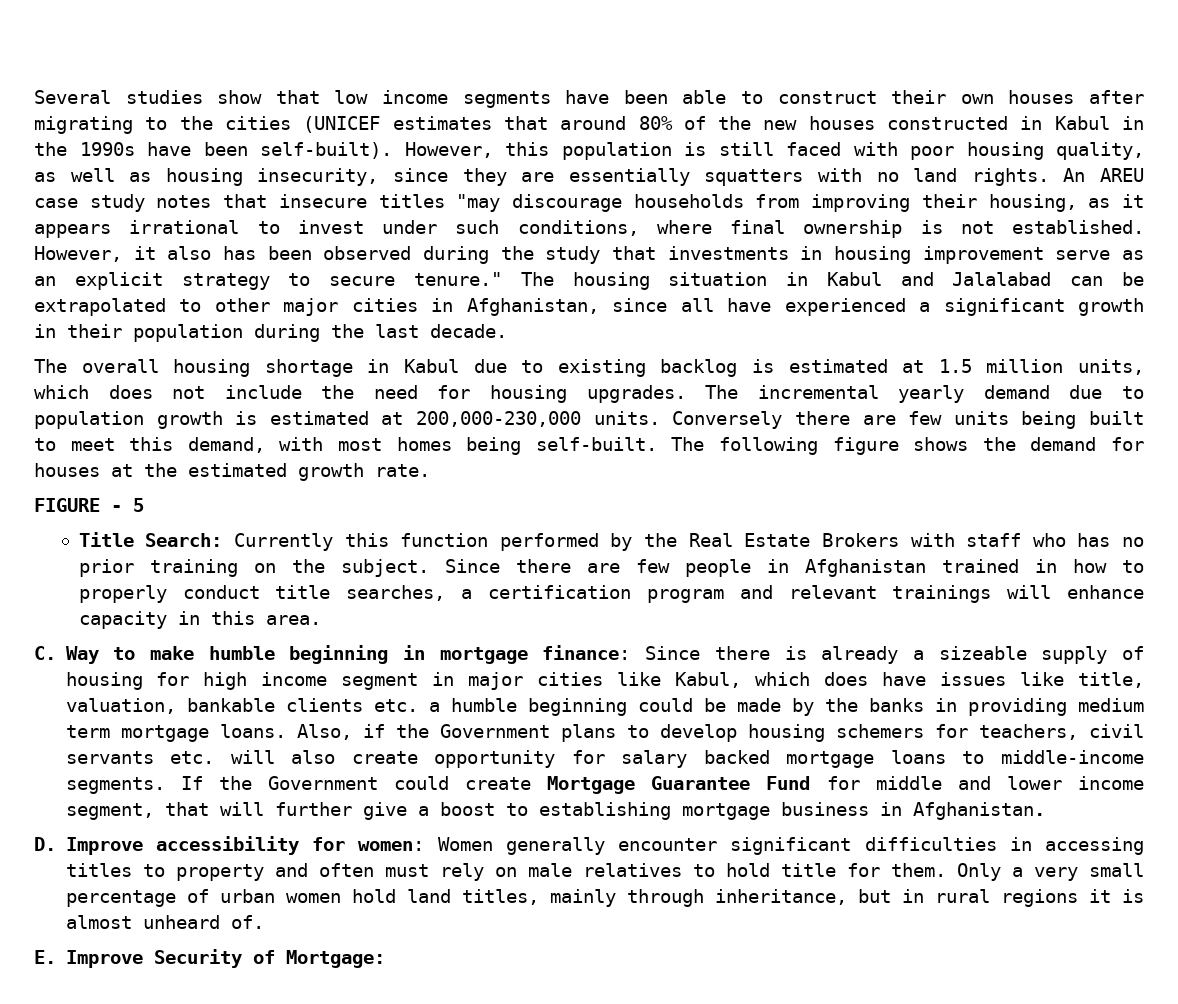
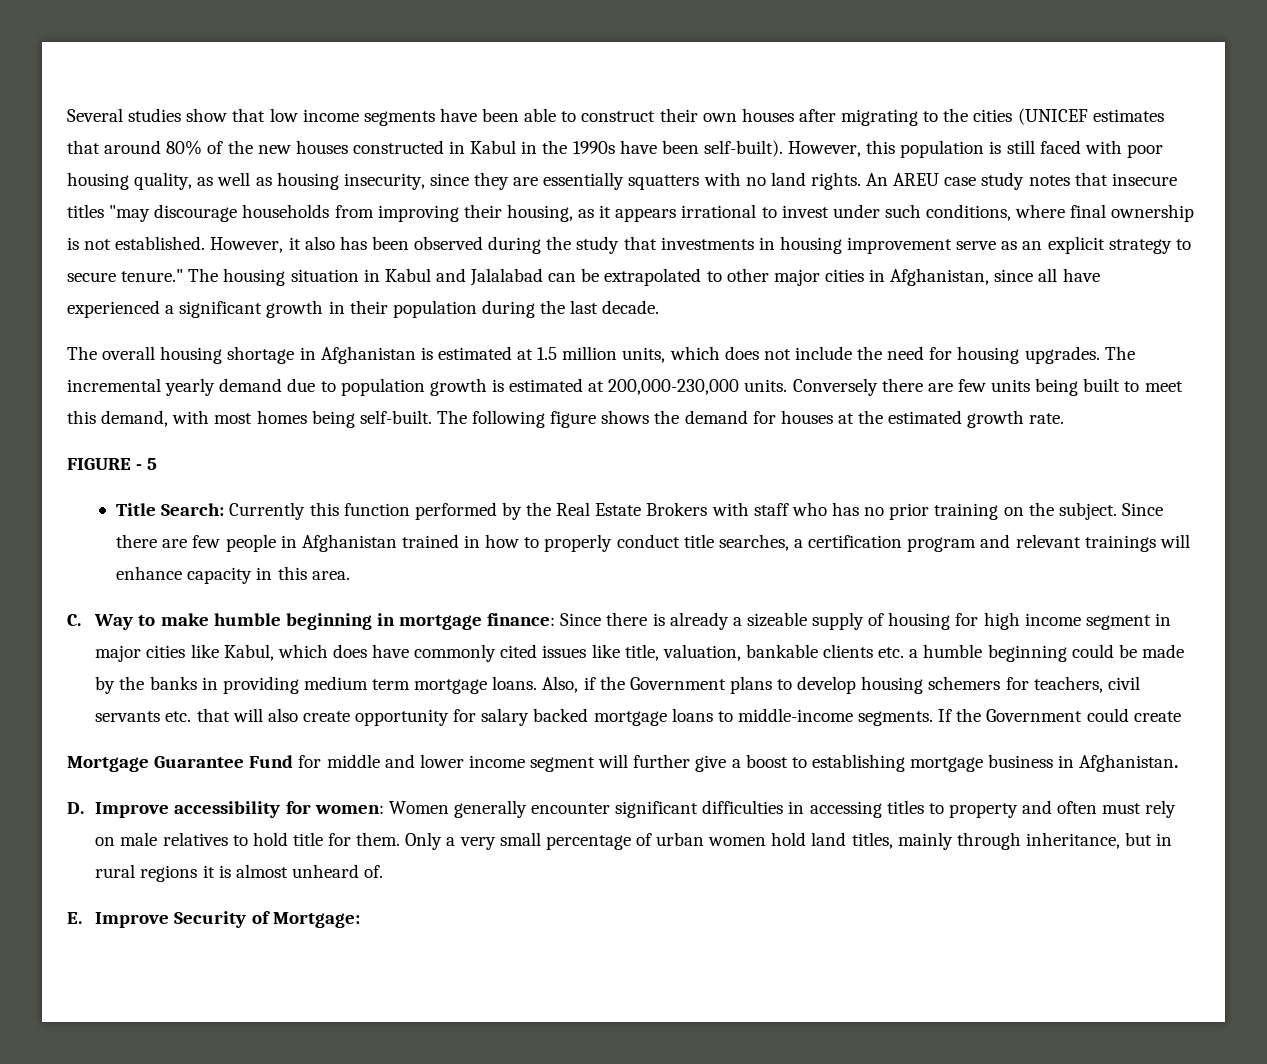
- The overall housing shortage in Kabul due to existing backlog is estimated at 1.5 million units, which does not include the need for housing upgrades.
+ The overall housing shortage in Afghanistan is estimated at 1.5 million units, which does not include the need for housing upgrades.
- C. Way to make humble beginning in mortgage finance: Since there is already a sizeable supply of housing for high income segment in major cities like Kabul, which does have issues like title, valuation, bankable clients etc. a humble beginning could be made by the banks in providing medium term mortgage loans.
+ C. Way to make humble beginning in mortgage finance: Since there is already a sizeable supply of housing for high income segment in major cities like Kabul, which does have commonly cited issues like title, valuation, bankable clients etc. a humble beginning could be made by the banks in providing medium term mortgage loans.
- Also, if the Government plans to develop housing schemers for teachers, civil servants etc. will also create opportunity for salary backed mortgage loans to middle-income segments.
+ Also, if the Government plans to develop housing schemers for teachers, civil servants etc. that will also create opportunity for salary backed mortgage loans to middle-income segments.
- If the Government could create Mortgage Guarantee Fund for middle and lower income segment, that will further give a boost to establishing mortgage business in Afghanistan.
+ If the Government could create
+ Mortgage Guarantee Fund for middle and lower income segment will further give a boost to establishing mortgage business in Afghanistan.

